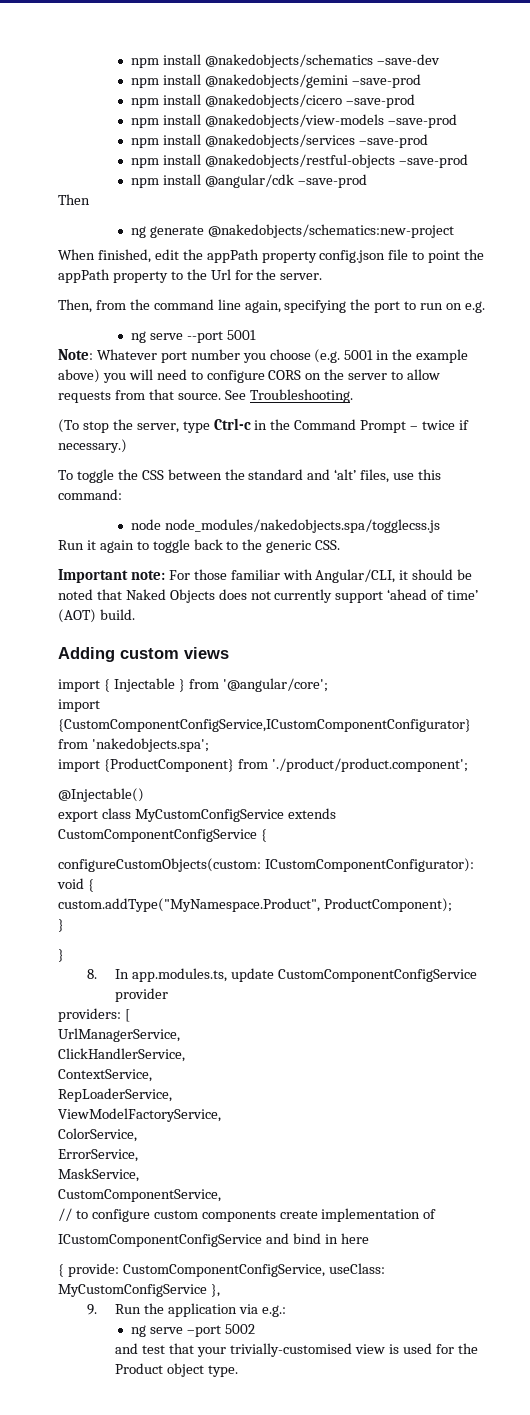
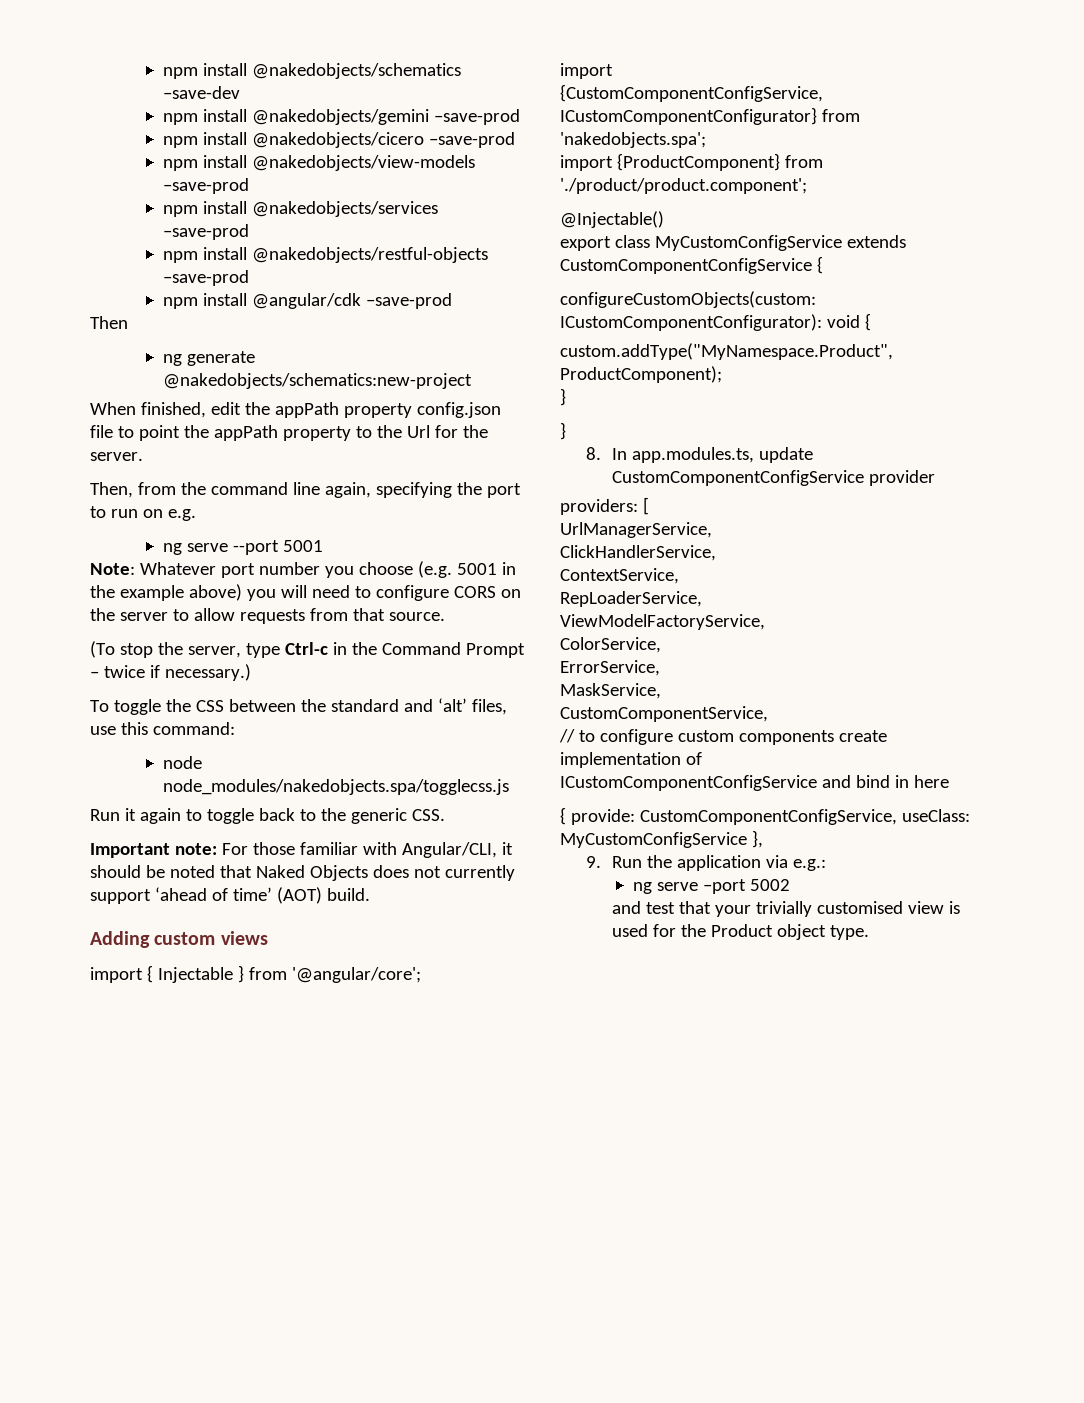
- See Troubleshooting.
- and test that your trivially-customised view is used for the Product object type.
+ and test that your trivially customised view is used for the Product object type.

